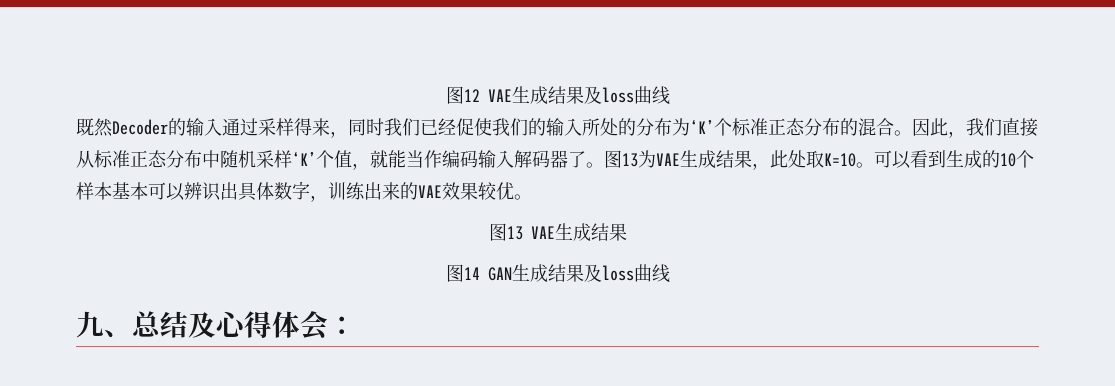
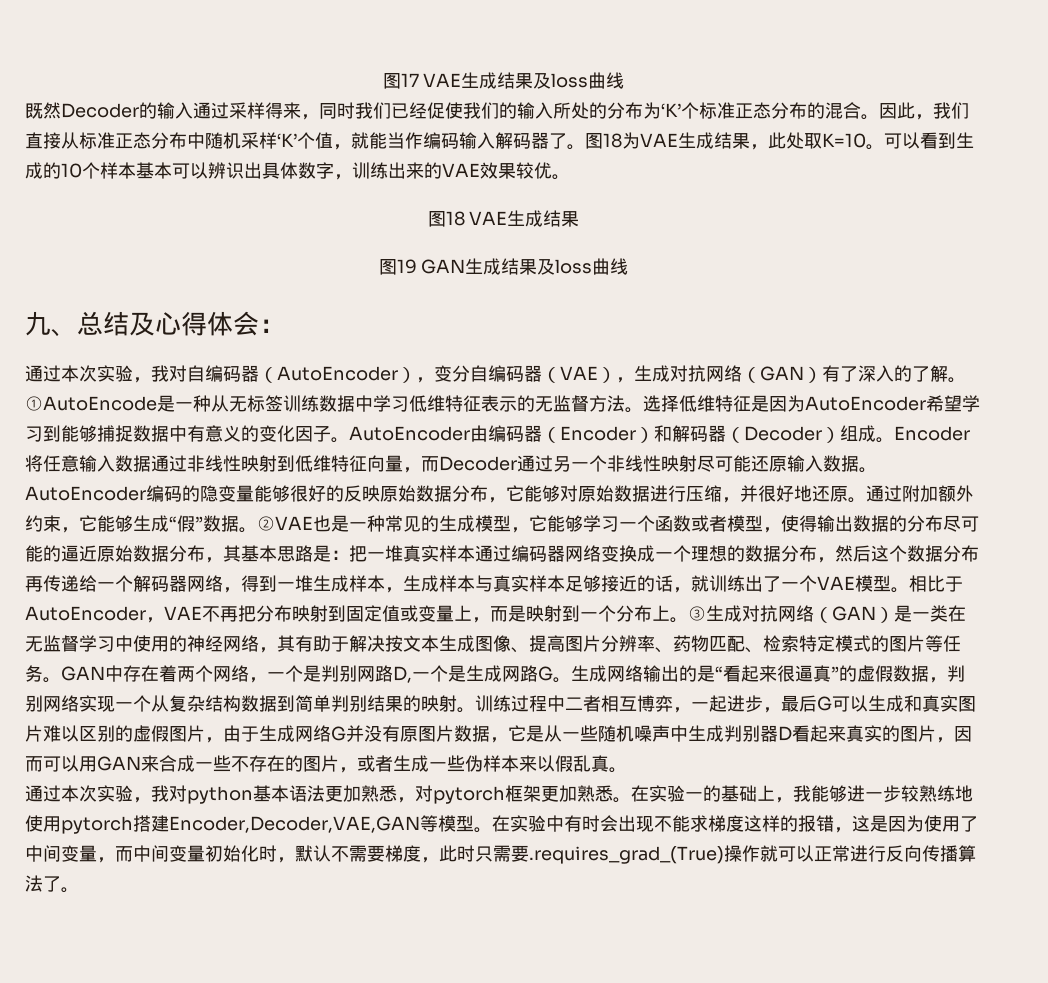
- 图12 VAE生成结果及loss曲线
+ 图17 VAE生成结果及loss曲线
- 图13为VAE生成结果，此处取K=10。
+ 图18为VAE生成结果，此处取K=10。
- 图13 VAE生成结果
+ 图18 VAE生成结果
- 图14 GAN生成结果及loss曲线
+ 图19 GAN生成结果及loss曲线
+ 通过本次实验，我对自编码器（AutoEncoder），变分自编码器（VAE），生成对抗网络（GAN）有了深入的了解。①AutoEncode是一种从无标签训练数据中学习低维特征表示的无监督方法。选择低维特征是因为AutoEncoder希望学习到能够捕捉数据中有意义的变化因子。AutoEncoder由编码器（Encoder）和解码器（Decoder）组成。Encoder将任意输入数据通过非线性映射到低维特征向量，而Decoder通过另一个非线性映射尽可能还原输入数据。AutoEncoder编码的隐变量能够很好的反映原始数据分布，它能够对原始数据进行压缩，并很好地还原。通过附加额外约束，它能够生成“假”数据。②VAE也是一种常见的生成模型，它能够学习一个函数或者模型，使得输出数据的分布尽可能的逼近原始数据分布，其基本思路是：把一堆真实样本通过编码器网络变换成一个理想的数据分布，然后这个数据分布再传递给一个解码器网络，得到一堆生成样本，生成样本与真实样本足够接近的话，就训练出了一个VAE模型。相比于AutoEncoder，VAE不再把分布映射到固定值或变量上，而是映射到一个分布上。③生成对抗网络（GAN）是一类在无监督学习中使用的神经网络，其有助于解决按文本生成图像、提高图片分辨率、药物匹配、检索特定模式的图片等任务。GAN中存在着两个网络，一个是判别网路D,一个是生成网路G。生成网络输出的是“看起来很逼真”的虚假数据，判别网络实现一个从复杂结构数据到简单判别结果的映射。训练过程中二者相互博弈，一起进步，最后G可以生成和真实图片难以区别的虚假图片，由于生成网络G并没有原图片数据，它是从一些随机噪声中生成判别器D看起来真实的图片，因而可以用GAN来合成一些不存在的图片，或者生成一些伪样本来以假乱真。
+ 通过本次实验，我对python基本语法更加熟悉，对pytorch框架更加熟悉。在实验一的基础上，我能够进一步较熟练地使用pytorch搭建Encoder,Decoder,VAE,GAN等模型。在实验中有时会出现不能求梯度这样的报错，这是因为使用了中间变量，而中间变量初始化时，默认不需要梯度，此时只需要.requires_grad_(True)操作就可以正常进行反向传播算法了。

